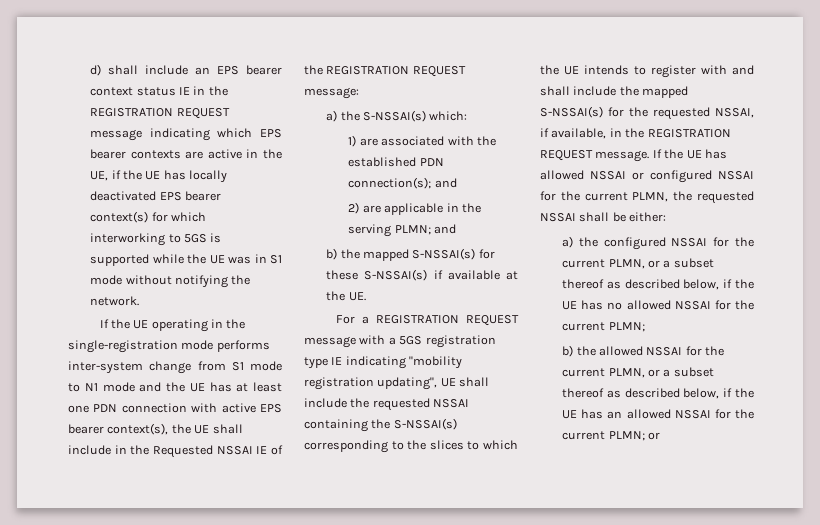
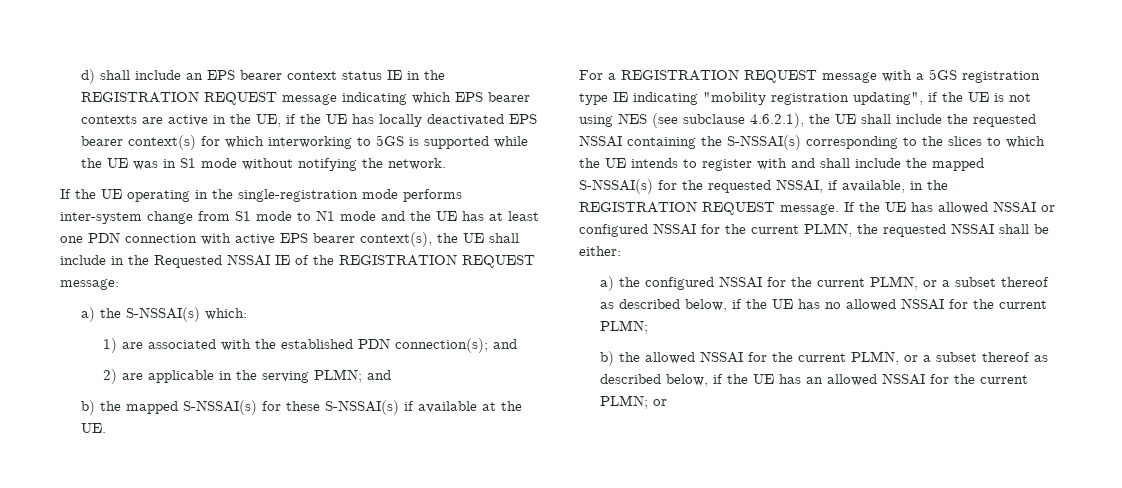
- For a REGISTRATION REQUEST message with a 5GS registration type IE indicating "mobility registration updating", UE shall include the requested NSSAI containing the S-NSSAI(s) corresponding to the slices to which the UE intends to register with and shall include the mapped S-NSSAI(s) for the requested NSSAI, if available, in the REGISTRATION REQUEST message.
+ For a REGISTRATION REQUEST message with a 5GS registration type IE indicating "mobility registration updating", if the UE is not using NES (see subclause 4.6.2.1), the UE shall include the requested NSSAI containing the S-NSSAI(s) corresponding to the slices to which the UE intends to register with and shall include the mapped S-NSSAI(s) for the requested NSSAI, if available, in the REGISTRATION REQUEST message.

